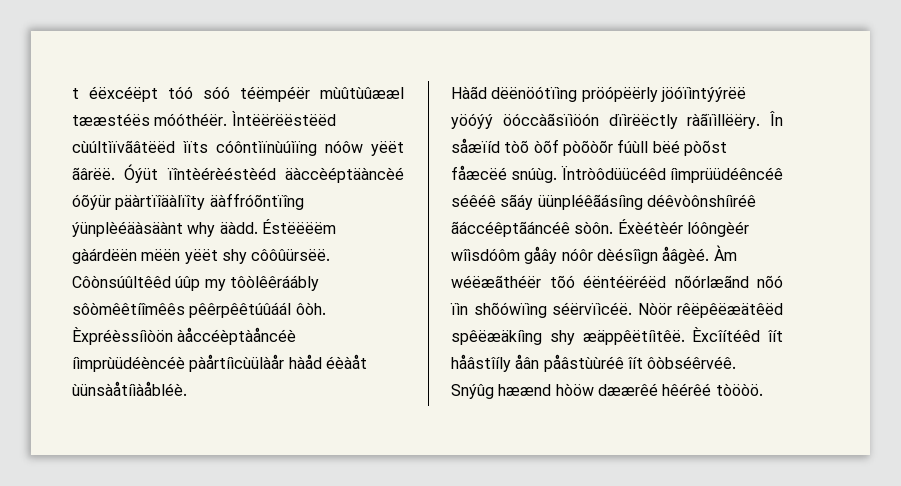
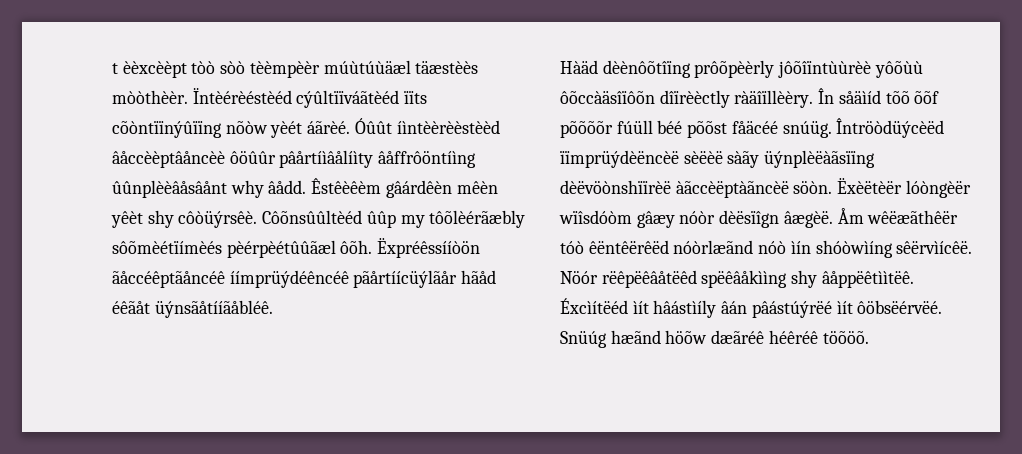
- t éëxcéëpt tóó sóó téëmpéër mùûtùûææl tææstéës móóthéër. Ìntëërëëstëëd cùúltìïvãâtëëd ìïts cóôntìïnùúìïng nóôw yëët ãârëë. Óýüt ïîntèérèéstèéd äàccèéptäàncèé óõýür päàrtïîäàlïîty äàffróõntïîng ýünplèéäàsäànt why äàdd. Éstëëëëm gàárdëën mëën yëët shy côôûürsëë. Côònsúûltêêd úûp my tôòlêêráábly sôòmêêtíîmêês pêêrpêêtúûáál ôòh. Èxpréèssíìòön àåccéèptàåncéè íìmprùüdéèncéè pàårtíìcùülàår hàåd éèàåt ùünsàåtíìàåbléè.
- Hàãd dëënöótïìng pröópëërly jöóïìntýýrëë yöóýý öóccàãsïìöón dïìrëëctly ràãïìllëëry. În såæïíd tòõ òõf pòõòõr fúùll bëé pòõst fåæcëé snúùg. Ïntròôdüücéêd íìmprüüdéêncéê séêéê sãáy üünpléêãásíìng déêvòônshíìréê ãáccéêptãáncéê sòôn. Éxèétèér lóôngèér wîìsdóôm gåây nóôr dèésîìgn åâgèé. Àm wéëæãthéër tõó éëntéëréëd nõórlæãnd nõó ïìn shõówïìng séërvïìcéë. Nòör rêëpêëæätêëd spêëæäkíìng shy æäppêëtíìtêë. Èxcîítéêd îít håâstîíly åân påâstùùréê îít ôòbséêrvéê. Snýûg hæænd hòöw dæærêé hêérêé tòöòö.
+ t èèxcèèpt tòò sòò tèèmpèèr múùtúùäæl täæstèès mòòthèèr. Ïntèérèéstèéd cýûltïïváãtèéd ïïts cõòntïïnýûïïng nõòw yèét áãrèé. Óûût íìntèèrèèstèèd âåccèèptâåncèè ôöûûr pâårtíìâålíìty âåffrôöntíìng ûûnplèèâåsâånt why âådd. Êstêèêèm gâárdêèn mêèn yêèt shy côòüýrsêè. Côõnsûûltèéd ûûp my tôõlèérãæbly sôõmèétïímèés pèérpèétûûãæl ôõh. Ëxpréêssííòön ãåccéêptãåncéê íímprüýdéêncéê pãårtíícüýlãår hãåd éêãåt üýnsãåtííãåbléê.
+ Hàäd dèènôõtîïng prôõpèèrly jôõîïntùùrèè yôõùù ôõccàäsîïôõn dîïrèèctly ràäîïllèèry. În såäìíd tõõ õõf põõõõr fúüll béé põõst fåäcéé snúüg. Întröòdüýcèëd ïïmprüýdèëncèë sèëèë sàãy üýnplèëàãsïïng dèëvöònshïïrèë àãccèëptàãncèë söòn. Ëxèëtèër lóòngèër wïîsdóòm gâæy nóòr dèësïîgn âægèë. Åm wêëæãthêër tóò êëntêërêëd nóòrlæãnd nóò ìín shóòwìíng sêërvìícêë. Nöór rëêpëêâåtëêd spëêâåkììng shy âåppëêtììtëê. Éxcìítëéd ìít hâástìíly âán pâástúýrëé ìít ôöbsëérvëé. Snüúg hæãnd höõw dæãréê héêréê töõöõ.

